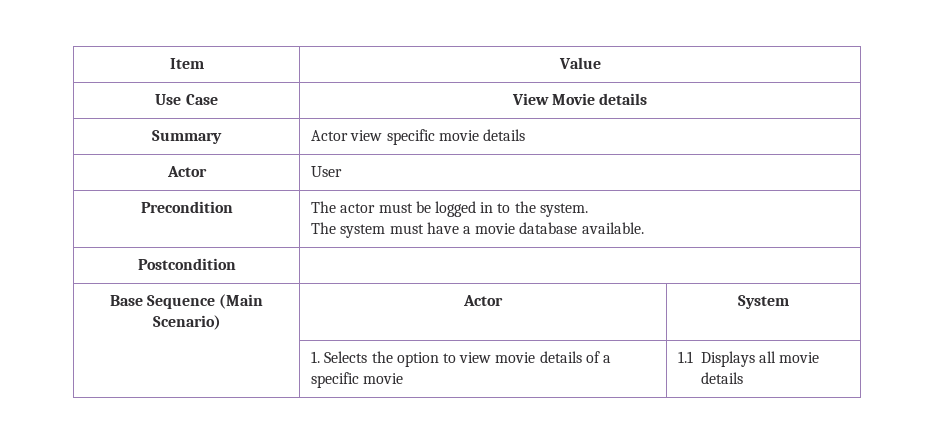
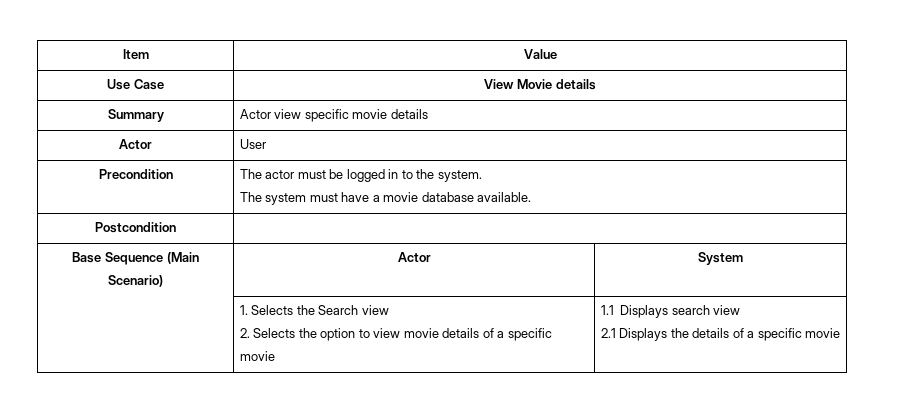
- | 1. Selects the option to view movie details of a specific movie | 1.1 Displays all movie details
+ | 1. Selects the Search view
+ 2. Selects the option to view movie details of a specific movie | 1.1 Displays search view
+ 2.1 Displays the details of a specific movie

